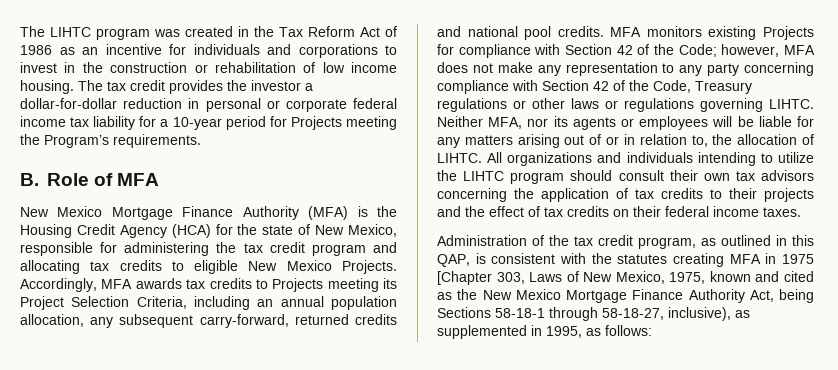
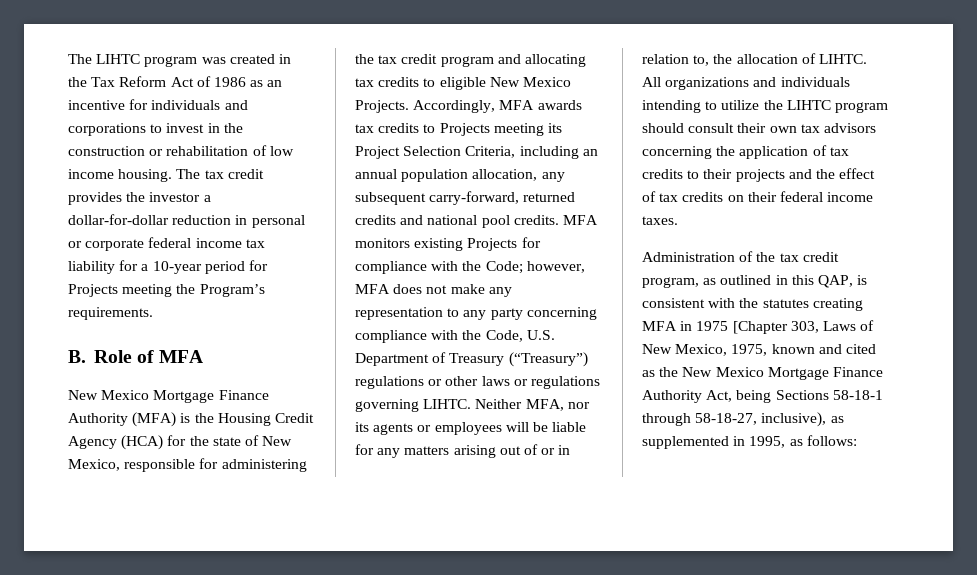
- MFA monitors existing Projects for compliance with Section 42 of the Code; however, MFA does not make any representation to any party concerning compliance with Section 42 of the Code, Treasury regulations or other laws or regulations governing LIHTC.
+ MFA monitors existing Projects for compliance with the Code; however, MFA does not make any representation to any party concerning compliance with the Code, U.S. Department of Treasury (“Treasury”) regulations or other laws or regulations governing LIHTC.

